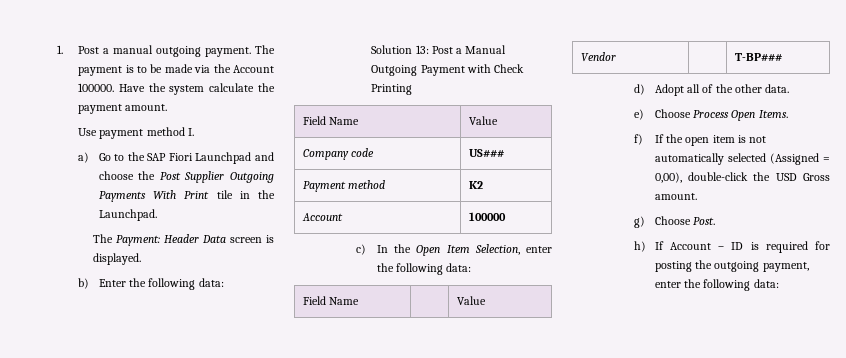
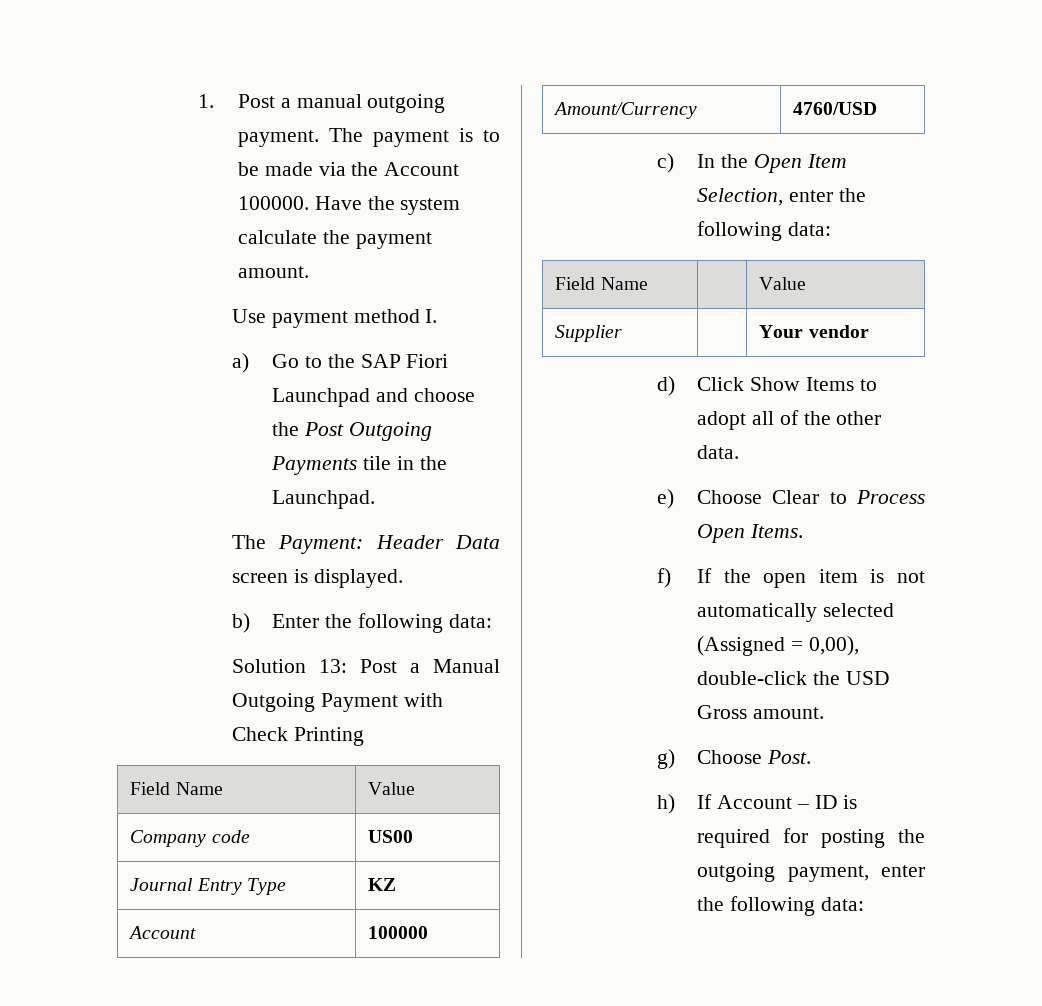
- a) Go to the SAP Fiori Launchpad and choose the Post Supplier Outgoing Payments With Print tile in the Launchpad.
+ a) Go to the SAP Fiori Launchpad and choose the Post Outgoing Payments tile in the Launchpad.
- Company code | US###
- Payment method | K2
+ Company code | US00
+ Journal Entry Type | KZ
+ Amount/Currency | 4760/USD
- Vendor | | T-BP###
- d) Adopt all of the other data.
+ Supplier | | Your vendor
+ d) Click Show Items to adopt all of the other data.
- e) Choose Process Open Items.
+ e) Choose Clear to Process Open Items.

